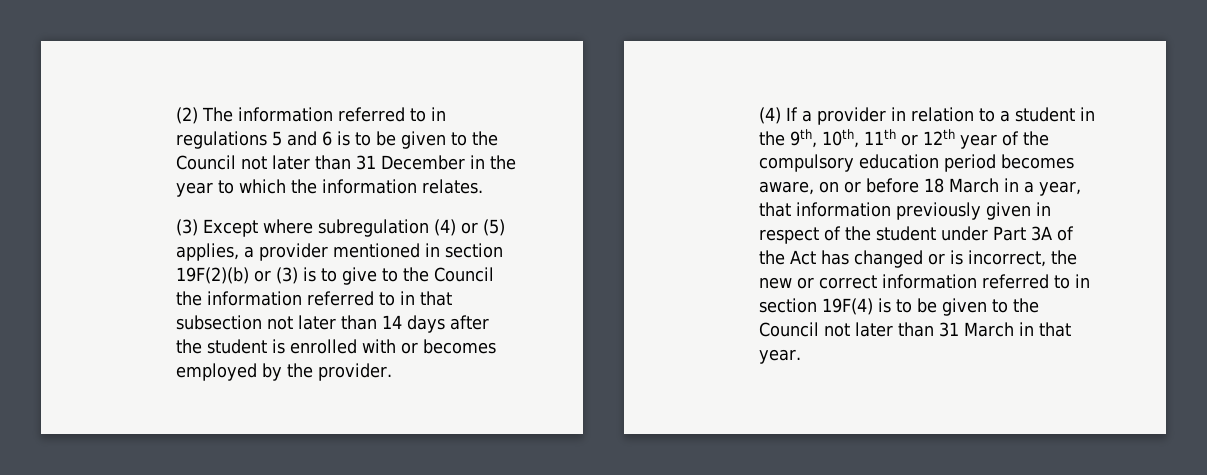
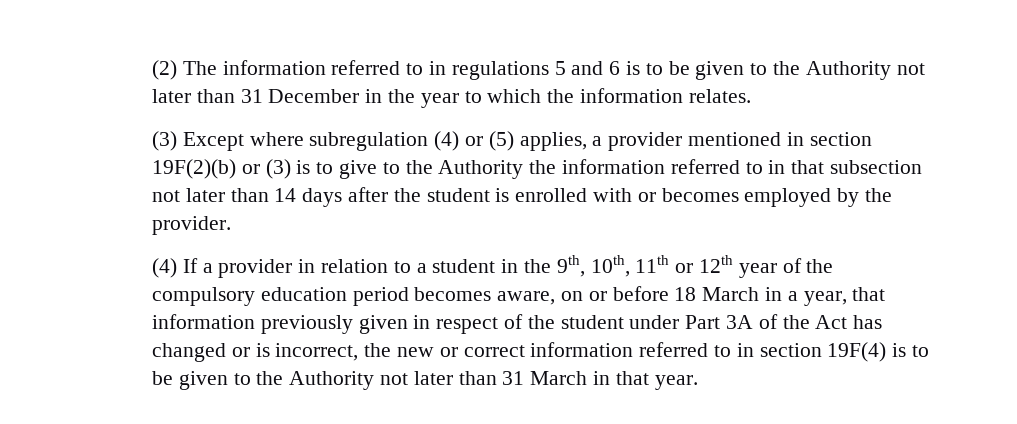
- (2) The information referred to in regulations 5 and 6 is to be given to the Council not later than 31 December in the year to which the information relates.
+ (2) The information referred to in regulations 5 and 6 is to be given to the Authority not later than 31 December in the year to which the information relates.
- (3) Except where subregulation (4) or (5) applies, a provider mentioned in section 19F(2)(b) or (3) is to give to the Council the information referred to in that subsection not later than 14 days after the student is enrolled with or becomes employed by the provider.
+ (3) Except where subregulation (4) or (5) applies, a provider mentioned in section 19F(2)(b) or (3) is to give to the Authority the information referred to in that subsection not later than 14 days after the student is enrolled with or becomes employed by the provider.
- (4) If a provider in relation to a student in the 9th, 10th, 11th or 12th year of the compulsory education period becomes aware, on or before 18 March in a year, that information previously given in respect of the student under Part 3A of the Act has changed or is incorrect, the new or correct information referred to in section 19F(4) is to be given to the Council not later than 31 March in that year.
+ (4) If a provider in relation to a student in the 9th, 10th, 11th or 12th year of the compulsory education period becomes aware, on or before 18 March in a year, that information previously given in respect of the student under Part 3A of the Act has changed or is incorrect, the new or correct information referred to in section 19F(4) is to be given to the Authority not later than 31 March in that year.

